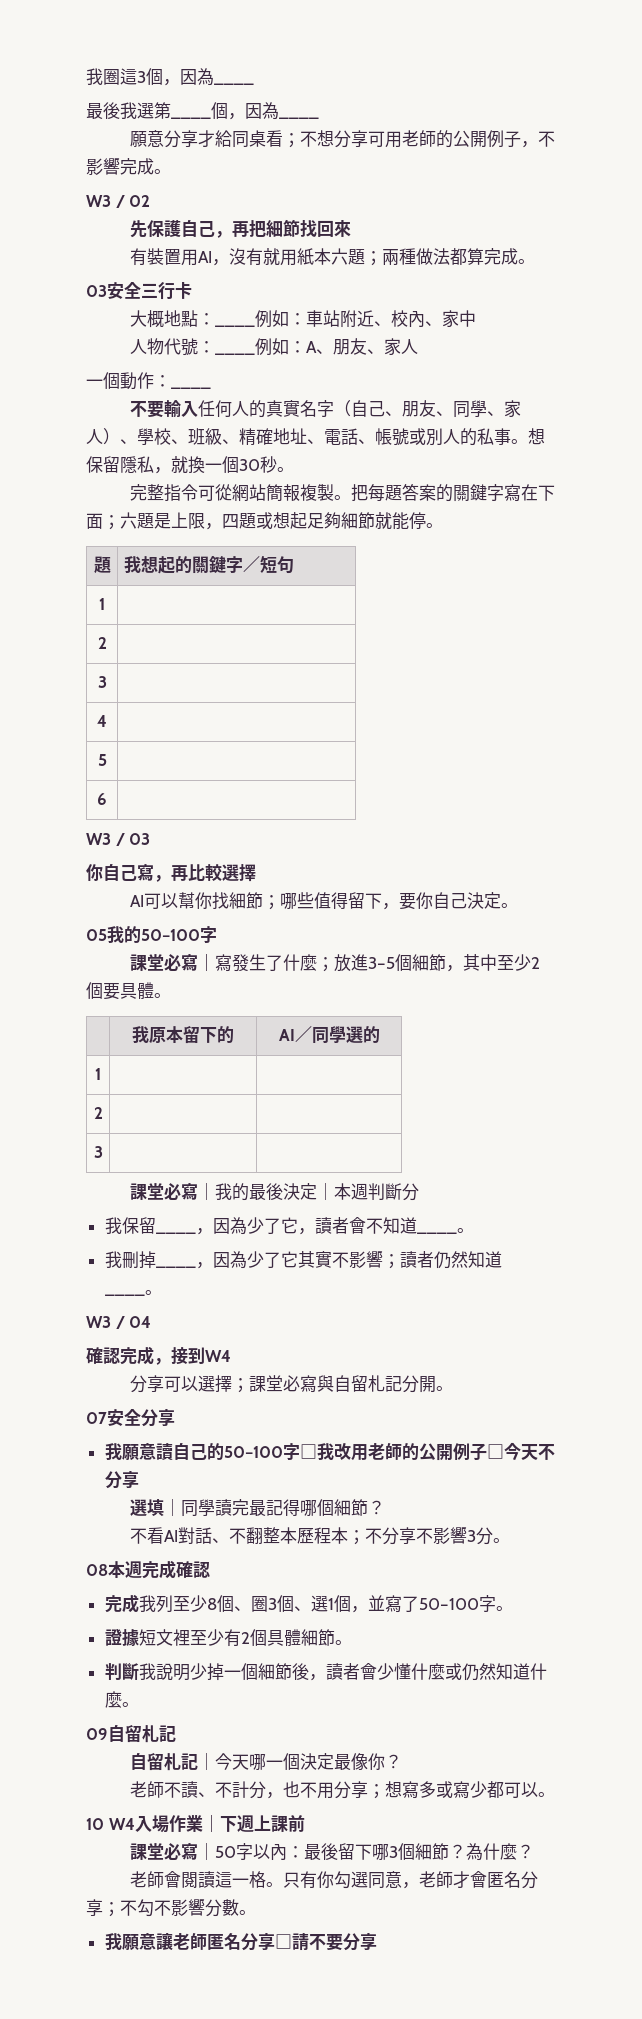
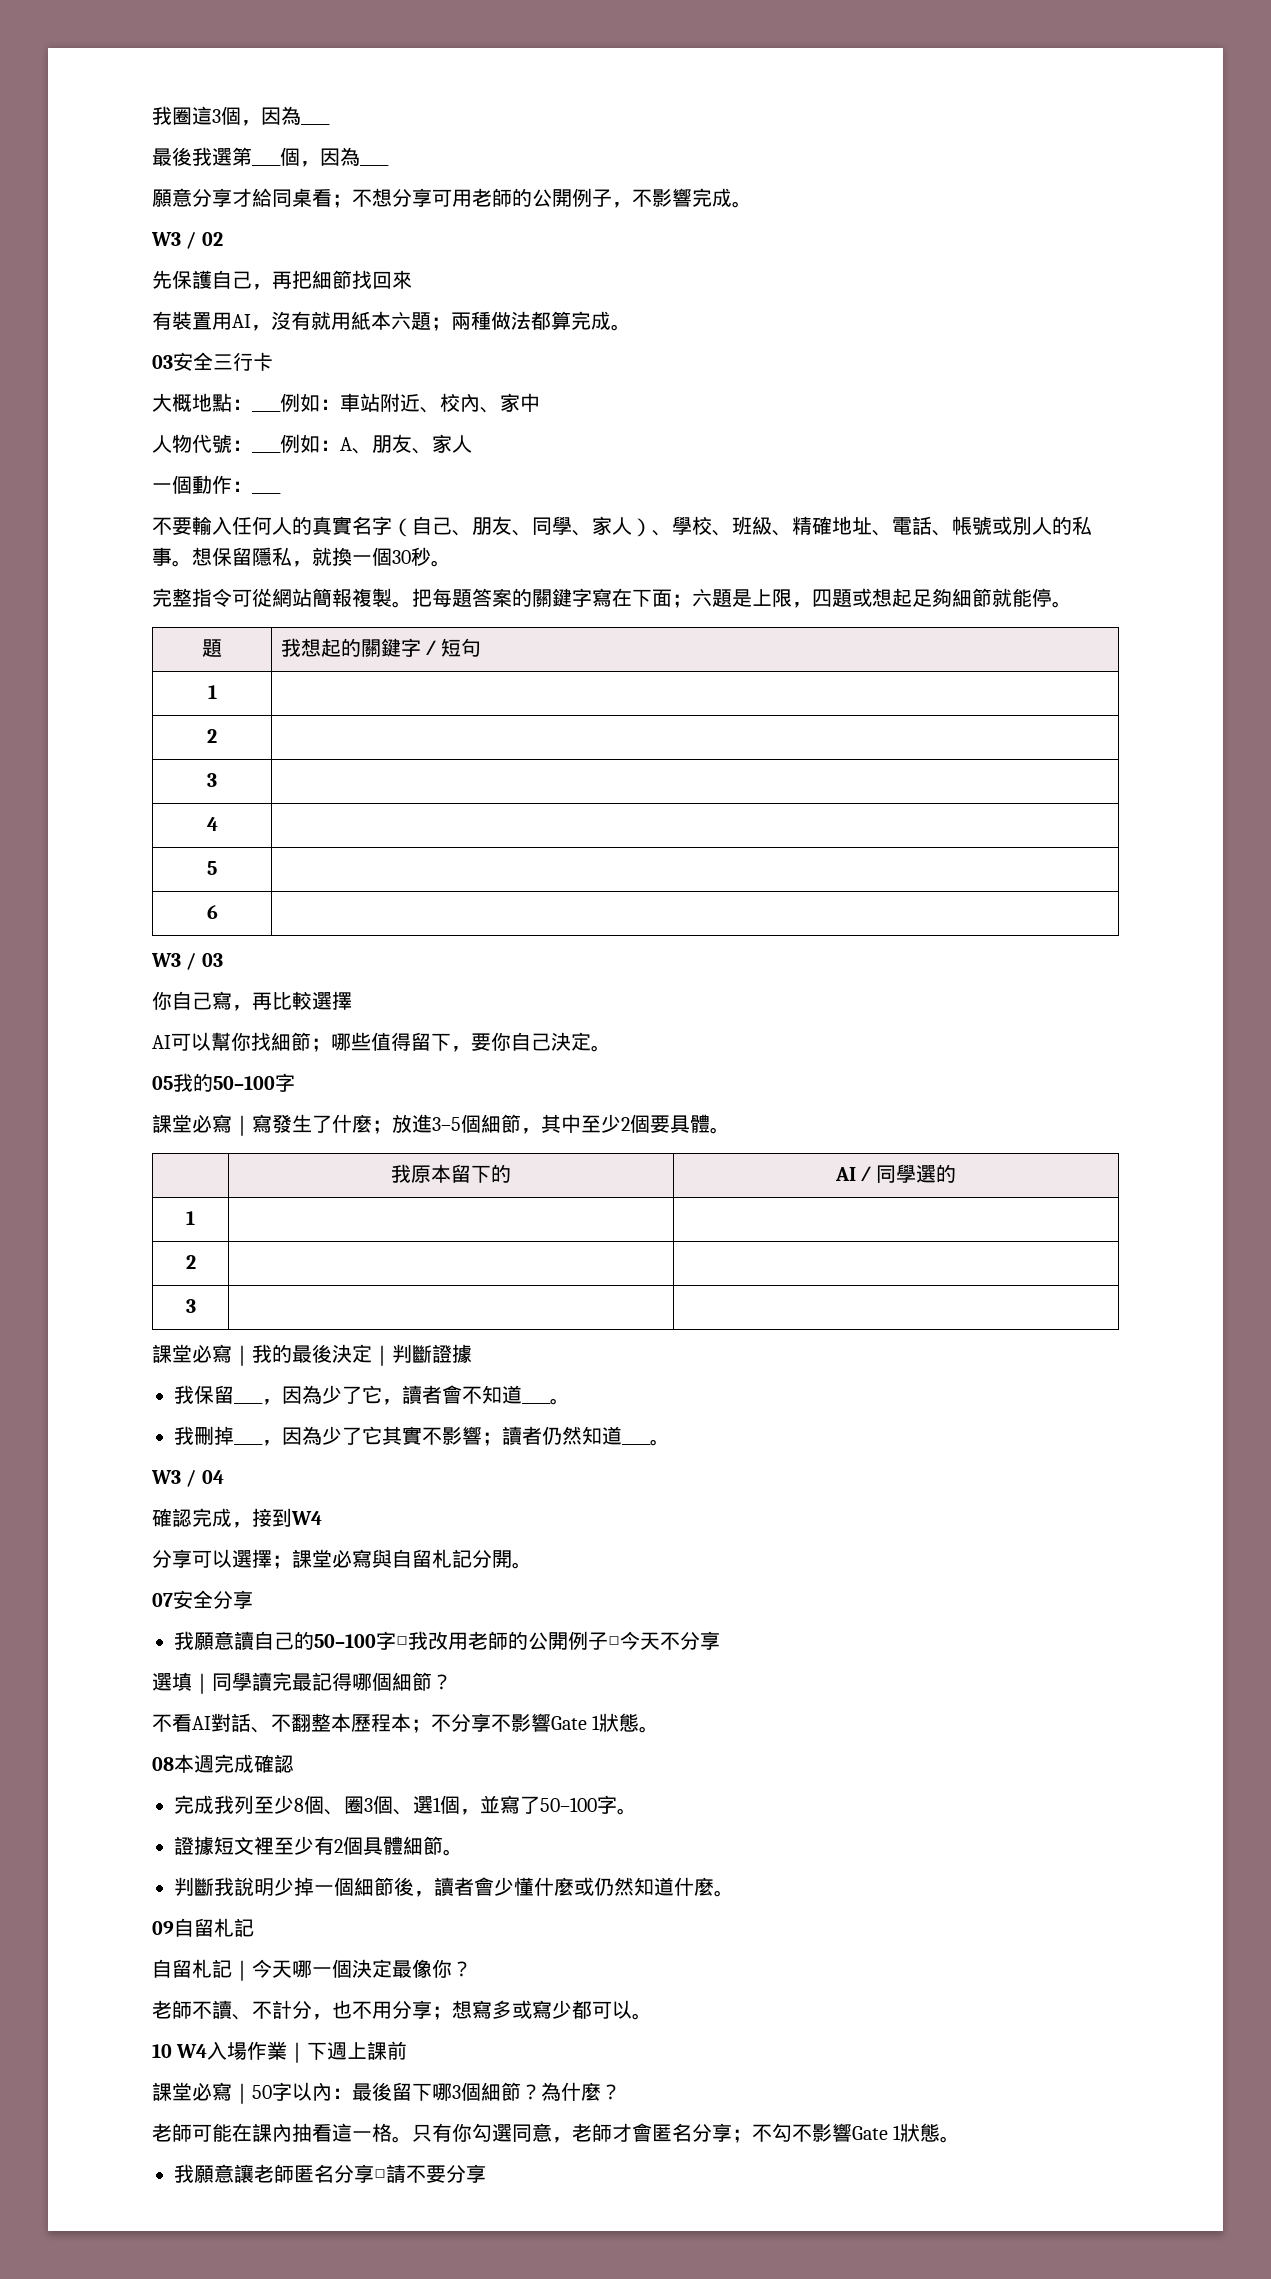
- 課堂必寫｜我的最後決定｜本週判斷分
+ 課堂必寫｜我的最後決定｜判斷證據
- 不看AI對話、不翻整本歷程本；不分享不影響3分。
+ 不看AI對話、不翻整本歷程本；不分享不影響Gate 1狀態。
- 老師會閱讀這一格。
+ 老師可能在課內抽看這一格。
- 只有你勾選同意，老師才會匿名分享；不勾不影響分數。
+ 只有你勾選同意，老師才會匿名分享；不勾不影響Gate 1狀態。

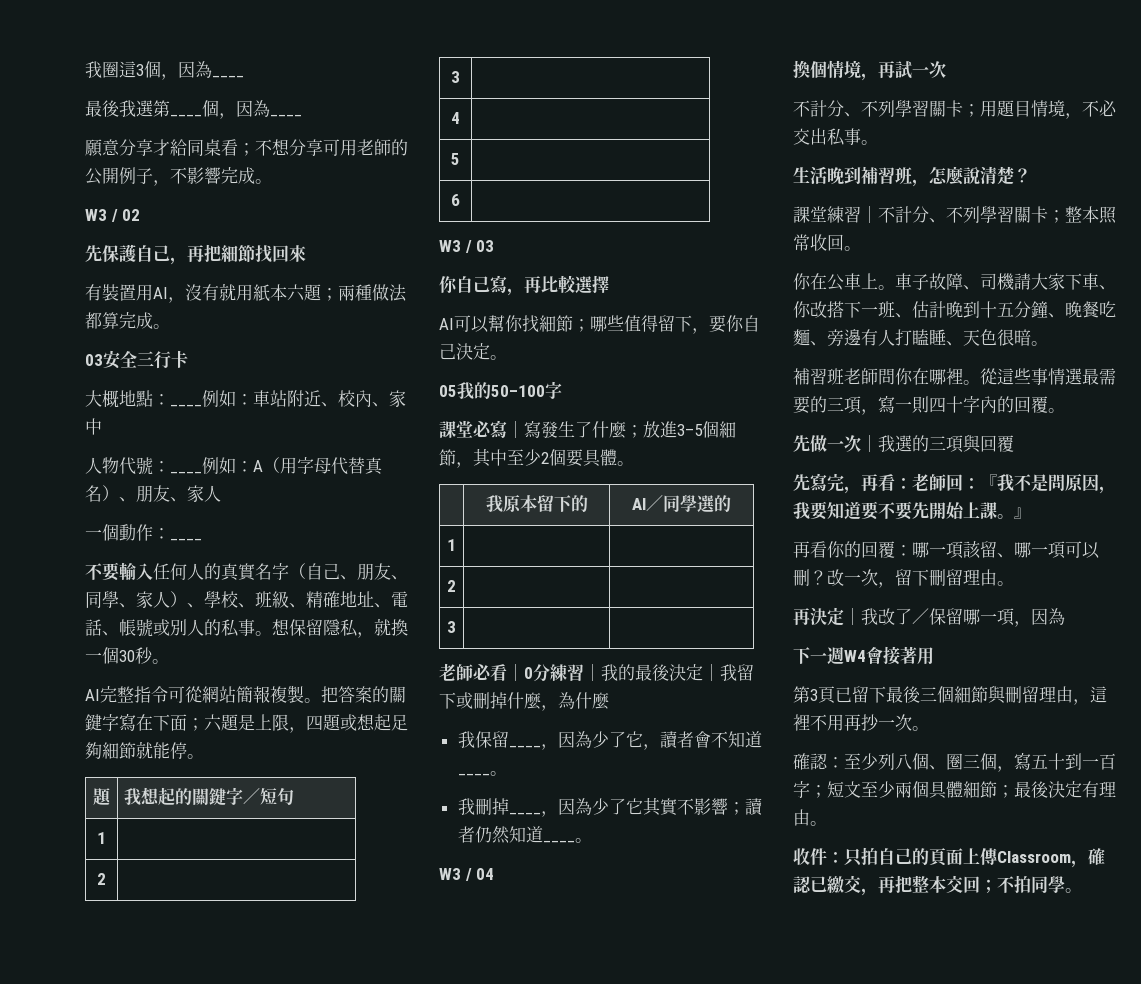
- 人物代號：____例如：A、朋友、家人
+ 人物代號：____例如：A（用字母代替真名）、朋友、家人
- 完整指令可從網站簡報複製。
+ AI完整指令可從網站簡報複製。
- 把每題答案的關鍵字寫在下面；六題是上限，四題或想起足夠細節就能停。
+ 把答案的關鍵字寫在下面；六題是上限，四題或想起足夠細節就能停。
- 課堂必寫｜我的最後決定｜判斷證據
+ 老師必看｜0分練習｜我的最後決定｜我留下或刪掉什麼，為什麼
- 確認完成，接到W4
- 分享可以選擇；課堂必寫與自留札記分開。
- 07安全分享
- 我願意讀自己的50–100字□我改用老師的公開例子□今天不分享
- 選填｜同學讀完最記得哪個細節？
- 不看AI對話、不翻整本歷程本；不分享不影響Gate 1狀態。
- 08本週完成確認
- 完成我列至少8個、圈3個、選1個，並寫了50–100字。
- 證據短文裡至少有2個具體細節。
- 判斷我說明少掉一個細節後，讀者會少懂什麼或仍然知道什麼。
- 09自留札記
- 自留札記｜今天哪一個決定最像你？
- 老師不讀、不計分，也不用分享；想寫多或寫少都可以。
- 10 W4入場作業｜下週上課前
- 課堂必寫｜50字以內：最後留下哪3個細節？為什麼？
- 老師可能在課內抽看這一格。只有你勾選同意，老師才會匿名分享；不勾不影響Gate 1狀態。
- 我願意讓老師匿名分享□請不要分享
+ 換個情境，再試一次
+ 不計分、不列學習關卡；用題目情境，不必交出私事。
+ 生活晚到補習班，怎麼說清楚？
+ 課堂練習｜不計分、不列學習關卡；整本照常收回。
+ 你在公車上。車子故障、司機請大家下車、你改搭下一班、估計晚到十五分鐘、晚餐吃麵、旁邊有人打瞌睡、天色很暗。
+ 補習班老師問你在哪裡。從這些事情選最需要的三項，寫一則四十字內的回覆。
+ 先做一次｜我選的三項與回覆
+ 先寫完，再看：老師回：『我不是問原因，我要知道要不要先開始上課。』
+ 再看你的回覆：哪一項該留、哪一項可以刪？改一次，留下刪留理由。
+ 再決定｜我改了／保留哪一項，因為
+ 下一週W4會接著用
+ 第3頁已留下最後三個細節與刪留理由，這裡不用再抄一次。
+ 確認：至少列八個、圈三個，寫五十到一百字；短文至少兩個具體細節；最後決定有理由。
+ 收件：只拍自己的頁面上傳Classroom，確認已繳交，再把整本交回；不拍同學。

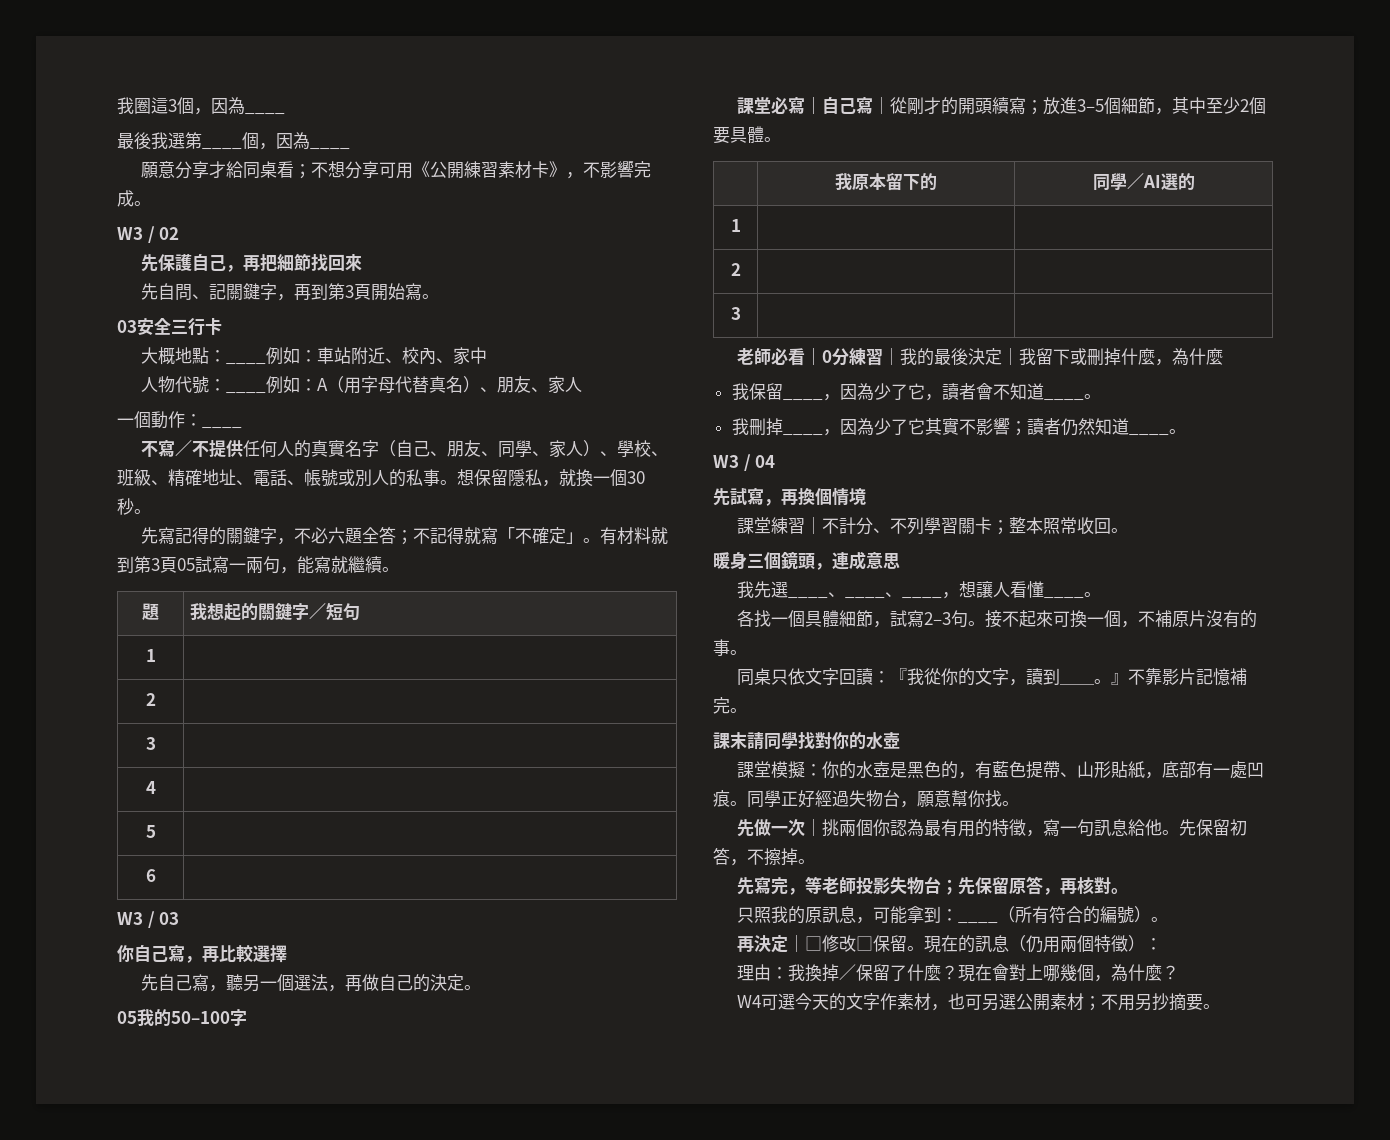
- 願意分享才給同桌看；不想分享可用老師的公開例子，不影響完成。
+ 願意分享才給同桌看；不想分享可用《公開練習素材卡》，不影響完成。
- 有裝置用AI，沒有就用紙本六題；兩種做法都算完成。
+ 先自問、記關鍵字，再到第3頁開始寫。
- 不要輸入任何人的真實名字（自己、朋友、同學、家人）、學校、班級、精確地址、電話、帳號或別人的私事。
+ 不寫／不提供任何人的真實名字（自己、朋友、同學、家人）、學校、班級、精確地址、電話、帳號或別人的私事。
- AI完整指令可從網站簡報複製。把答案的關鍵字寫在下面；六題是上限，四題或想起足夠細節就能停。
+ 先寫記得的關鍵字，不必六題全答；不記得就寫「不確定」。有材料就到第3頁05試寫一兩句，能寫就繼續。
- AI可以幫你找細節；哪些值得留下，要你自己決定。
+ 先自己寫，聽另一個選法，再做自己的決定。
- 課堂必寫｜寫發生了什麼；放進3–5個細節，其中至少2個要具體。
+ 課堂必寫｜自己寫｜從剛才的開頭續寫；放進3–5個細節，其中至少2個要具體。
- | 我原本留下的 | AI／同學選的
+ | 我原本留下的 | 同學／AI選的
- 換個情境，再試一次
- 不計分、不列學習關卡；用題目情境，不必交出私事。
- 生活晚到補習班，怎麼說清楚？
+ 先試寫，再換個情境
- 你在公車上。車子故障、司機請大家下車、你改搭下一班、估計晚到十五分鐘、晚餐吃麵、旁邊有人打瞌睡、天色很暗。
- 補習班老師問你在哪裡。從這些事情選最需要的三項，寫一則四十字內的回覆。
- 先做一次｜我選的三項與回覆
- 先寫完，再看：老師回：『我不是問原因，我要知道要不要先開始上課。』
- 再看你的回覆：哪一項該留、哪一項可以刪？改一次，留下刪留理由。
- 再決定｜我改了／保留哪一項，因為
- 下一週W4會接著用
- 第3頁已留下最後三個細節與刪留理由，這裡不用再抄一次。
- 確認：至少列八個、圈三個，寫五十到一百字；短文至少兩個具體細節；最後決定有理由。
- 收件：只拍自己的頁面上傳Classroom，確認已繳交，再把整本交回；不拍同學。
+ 暖身三個鏡頭，連成意思
+ 我先選____、____、____，想讓人看懂____。
+ 各找一個具體細節，試寫2–3句。接不起來可換一個，不補原片沒有的事。
+ 同桌只依文字回讀：『我從你的文字，讀到＿＿。』不靠影片記憶補完。
+ 課末請同學找對你的水壺
+ 課堂模擬：你的水壺是黑色的，有藍色提帶、山形貼紙，底部有一處凹痕。同學正好經過失物台，願意幫你找。
+ 先做一次｜挑兩個你認為最有用的特徵，寫一句訊息給他。先保留初答，不擦掉。
+ 先寫完，等老師投影失物台；先保留原答，再核對。
+ 只照我的原訊息，可能拿到：____（所有符合的編號）。
+ 再決定｜□修改□保留。現在的訊息（仍用兩個特徵）：
+ 理由：我換掉／保留了什麼？現在會對上哪幾個，為什麼？
+ W4可選今天的文字作素材，也可另選公開素材；不用另抄摘要。

